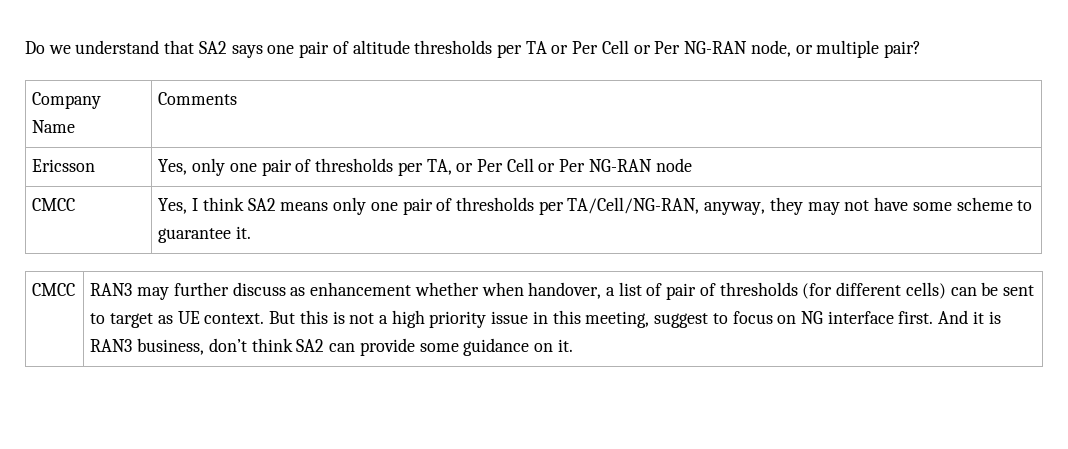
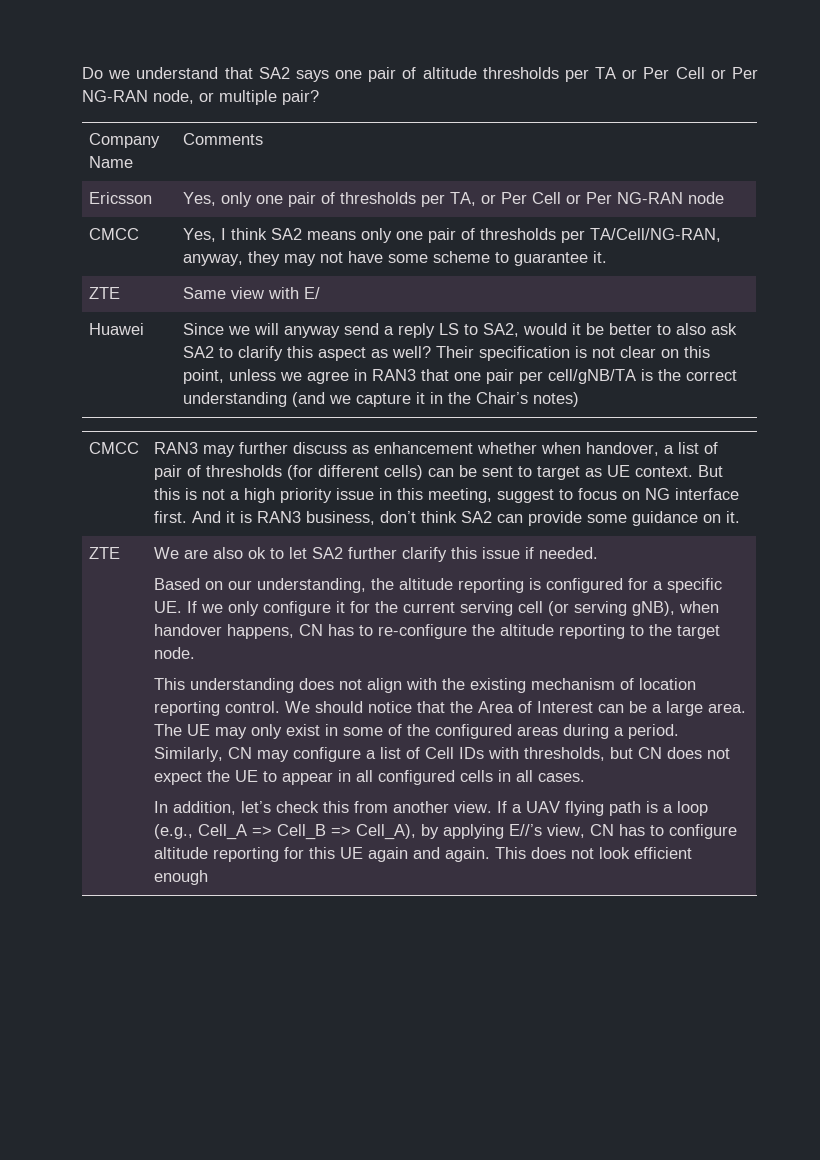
+ ZTE | Same view with E/
+ Huawei | Since we will anyway send a reply LS to SA2, would it be better to also ask SA2 to clarify this aspect as well? Their specification is not clear on this point, unless we agree in RAN3 that one pair per cell/gNB/TA is the correct understanding (and we capture it in the Chair’s notes)
+ ZTE | We are also ok to let SA2 further clarify this issue if needed.
+ Based on our understanding, the altitude reporting is configured for a specific UE. If we only configure it for the current serving cell (or serving gNB), when handover happens, CN has to re-configure the altitude reporting to the target node.
+ This understanding does not align with the existing mechanism of location reporting control. We should notice that the Area of Interest can be a large area. The UE may only exist in some of the configured areas during a period. Similarly, CN may configure a list of Cell IDs with thresholds, but CN does not expect the UE to appear in all configured cells in all cases.
+ In addition, let’s check this from another view. If a UAV flying path is a loop (e.g., Cell_A => Cell_B => Cell_A), by applying E//’s view, CN has to configure altitude reporting for this UE again and again. This does not look efficient enough

